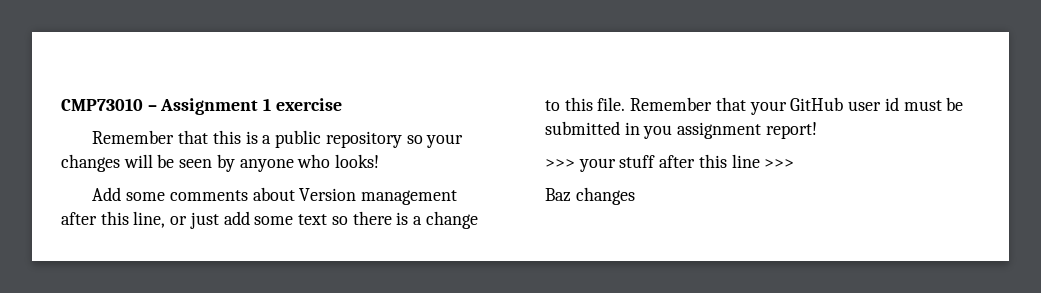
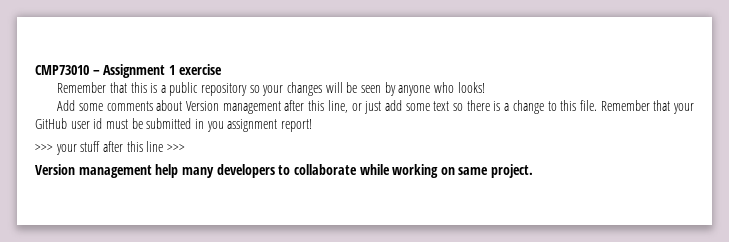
- Baz changes
+ Version management help many developers to collaborate while working on same project.

